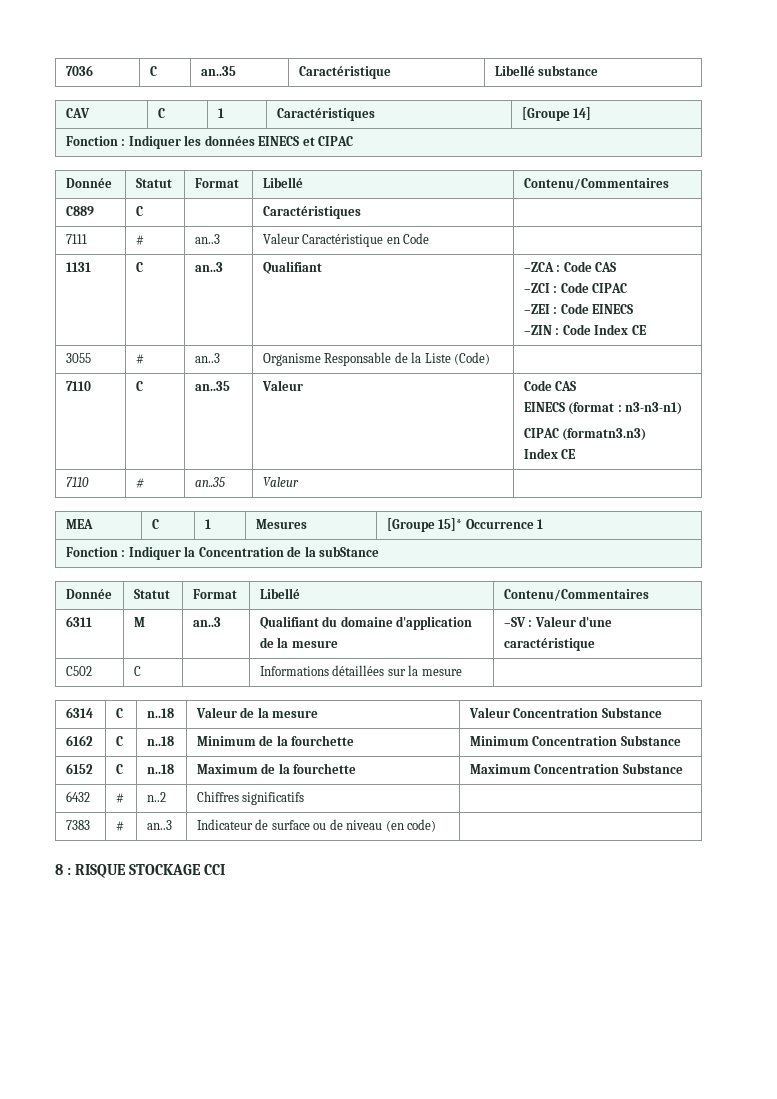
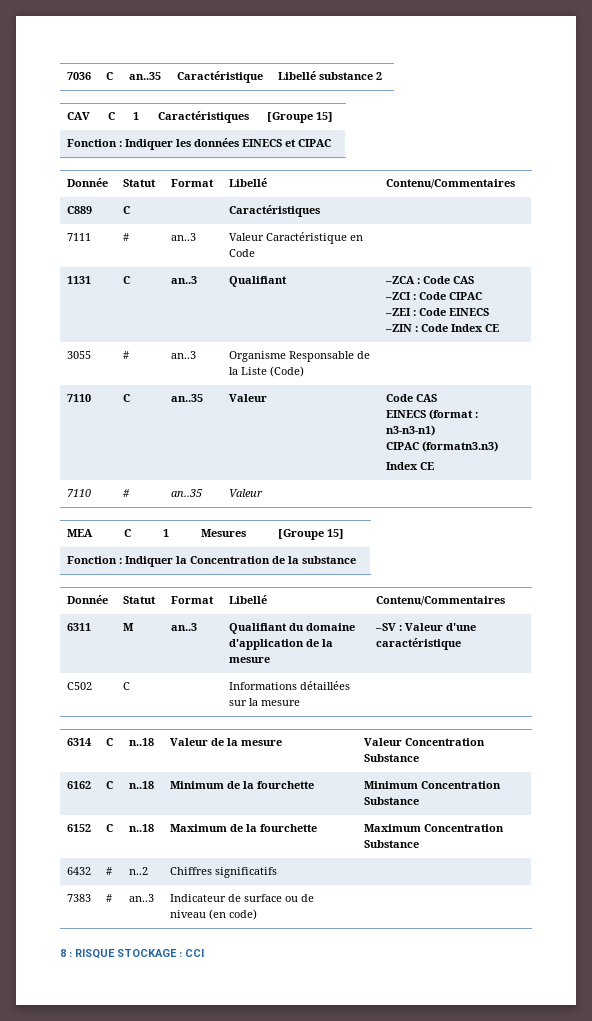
- 7036 | C | an..35 | Caractéristique | Libellé substance
+ 7036 | C | an..35 | Caractéristique | Libellé substance 2
- CAV | C | 1 | Caractéristiques | [Groupe 14]
+ CAV | C | 1 | Caractéristiques | [Groupe 15]
- MEA | C | 1 | Mesures | [Groupe 15]* Occurrence 1
+ MEA | C | 1 | Mesures | [Groupe 15]
- Fonction : Indiquer la Concentration de la subStance
+ Fonction : Indiquer la Concentration de la substance
- 8 : RISQUE STOCKAGE CCI
+ 8 : RISQUE STOCKAGE : CCI

